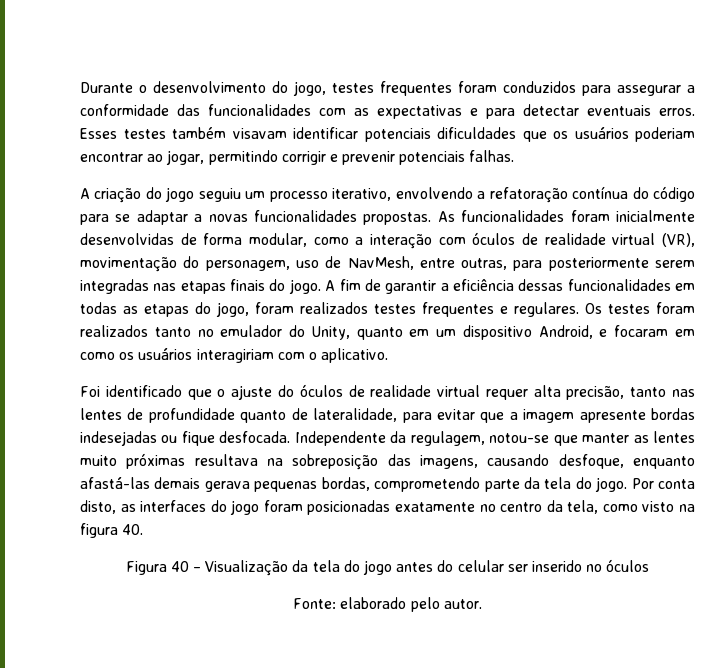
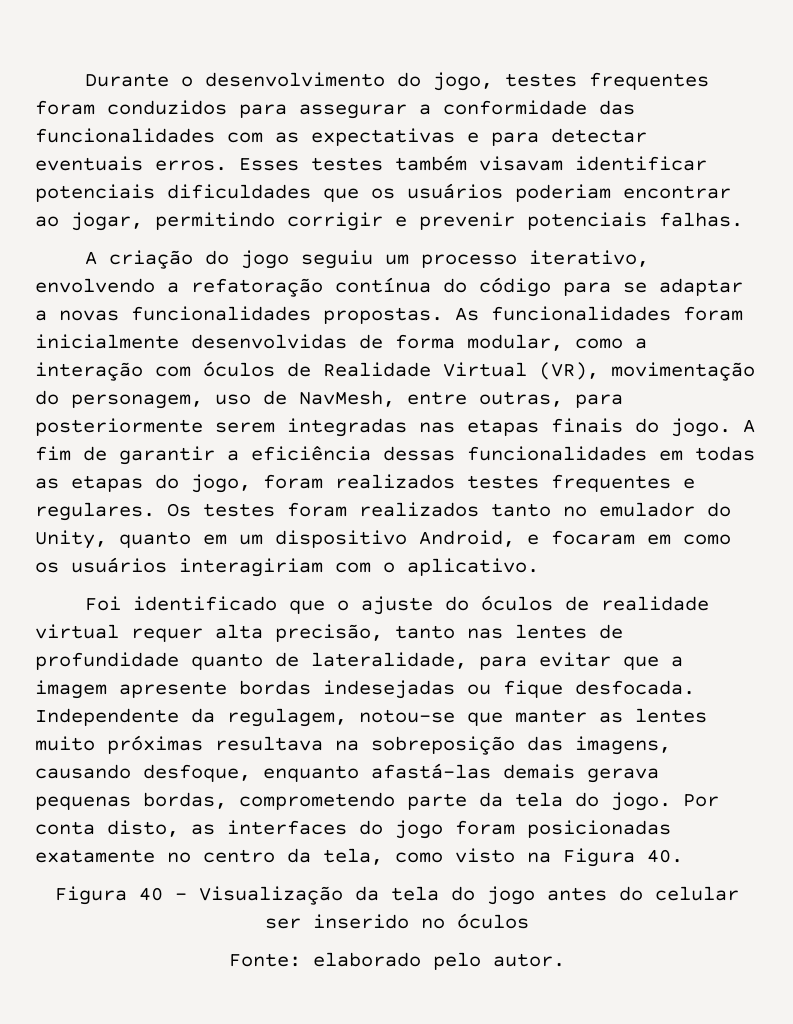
- As funcionalidades foram inicialmente desenvolvidas de forma modular, como a interação com óculos de realidade virtual (VR), movimentação do personagem, uso de NavMesh, entre outras, para posteriormente serem integradas nas etapas finais do jogo.
+ As funcionalidades foram inicialmente desenvolvidas de forma modular, como a interação com óculos de Realidade Virtual (VR), movimentação do personagem, uso de NavMesh, entre outras, para posteriormente serem integradas nas etapas finais do jogo.
- Por conta disto, as interfaces do jogo foram posicionadas exatamente no centro da tela, como visto na figura 40.
+ Por conta disto, as interfaces do jogo foram posicionadas exatamente no centro da tela, como visto na Figura 40.

